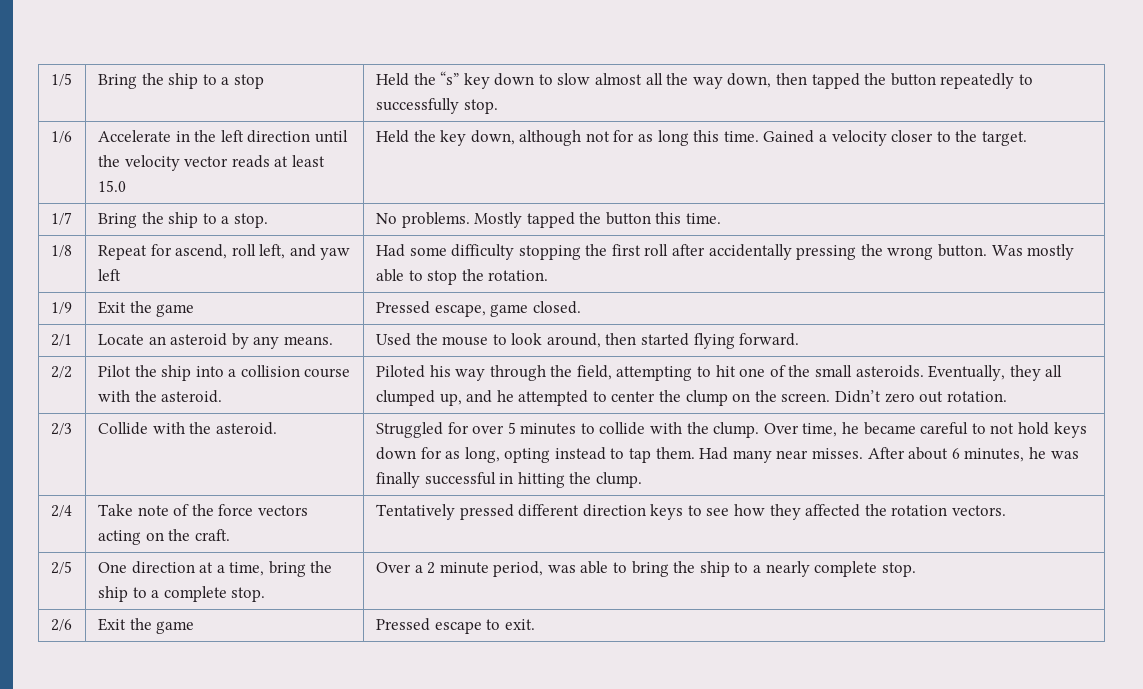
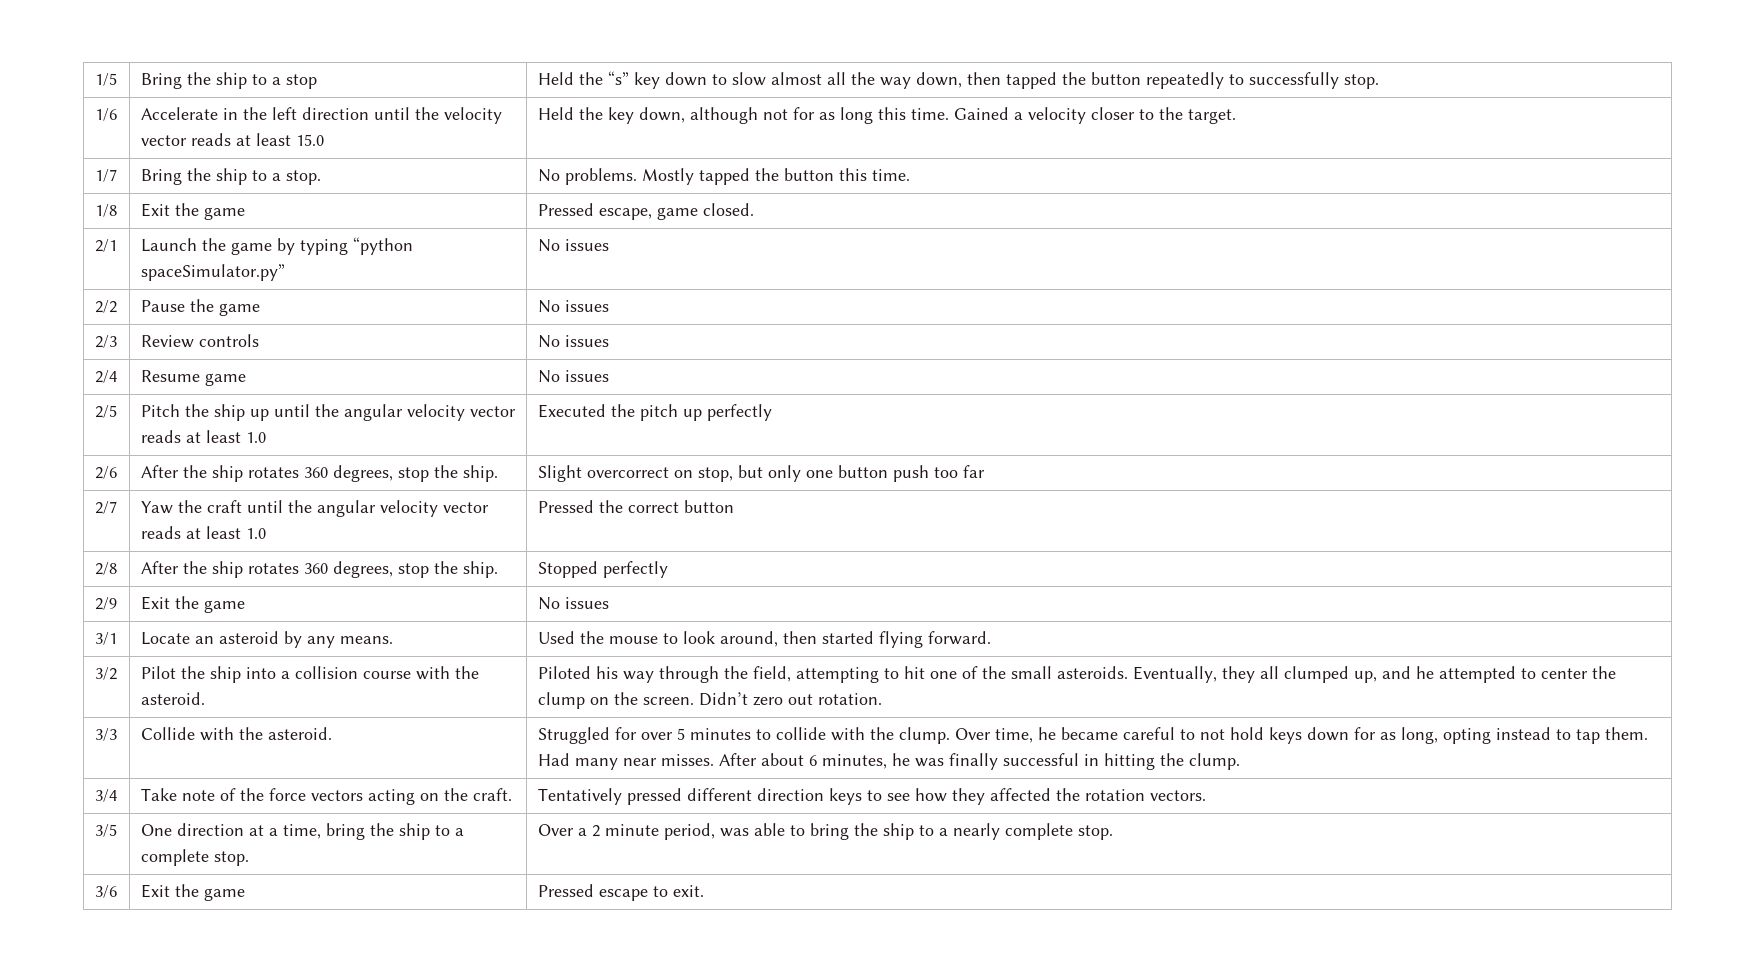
- 1/8 | Repeat for ascend, roll left, and yaw left | Had some difficulty stopping the first roll after accidentally pressing the wrong button. Was mostly able to stop the rotation.
- 1/9 | Exit the game | Pressed escape, game closed.
+ 1/8 | Exit the game | Pressed escape, game closed.
- 2/1 | Locate an asteroid by any means. | Used the mouse to look around, then started flying forward.
+ 2/1 | Launch the game by typing “python spaceSimulator.py” | No issues
+ 2/2 | Pause the game | No issues
+ 2/3 | Review controls | No issues
+ 2/4 | Resume game | No issues
+ 2/5 | Pitch the ship up until the angular velocity vector reads at least 1.0 | Executed the pitch up perfectly
+ 2/6 | After the ship rotates 360 degrees, stop the ship. | Slight overcorrect on stop, but only one button push too far
+ 2/7 | Yaw the craft until the angular velocity vector reads at least 1.0 | Pressed the correct button
+ 2/8 | After the ship rotates 360 degrees, stop the ship. | Stopped perfectly
+ 2/9 | Exit the game | No issues
+ 3/1 | Locate an asteroid by any means. | Used the mouse to look around, then started flying forward.
- 2/2
+ 3/2
- 2/3
+ 3/3
- 2/4 | Take note of the force vectors acting on the craft. | Tentatively pressed different direction keys to see how they affected the rotation vectors.
+ 3/4 | Take note of the force vectors acting on the craft. | Tentatively pressed different direction keys to see how they affected the rotation vectors.
- 2/5 | One direction at a time, bring the ship to a complete stop. | Over a 2 minute period, was able to bring the ship to a nearly complete stop.
+ 3/5 | One direction at a time, bring the ship to a complete stop. | Over a 2 minute period, was able to bring the ship to a nearly complete stop.
- 2/6 | Exit the game | Pressed escape to exit.
+ 3/6 | Exit the game | Pressed escape to exit.

